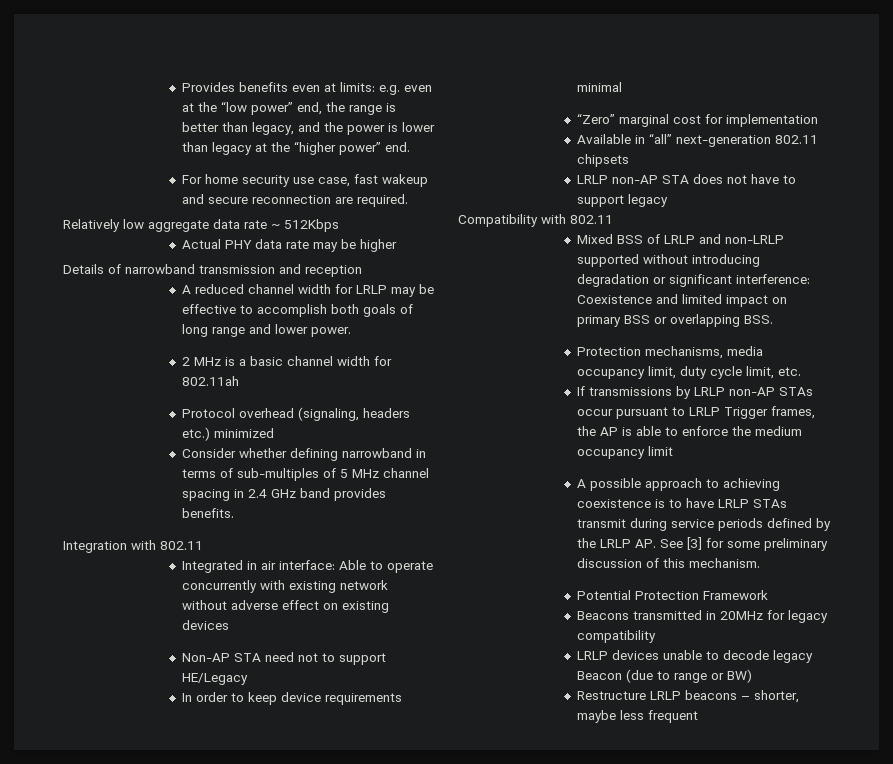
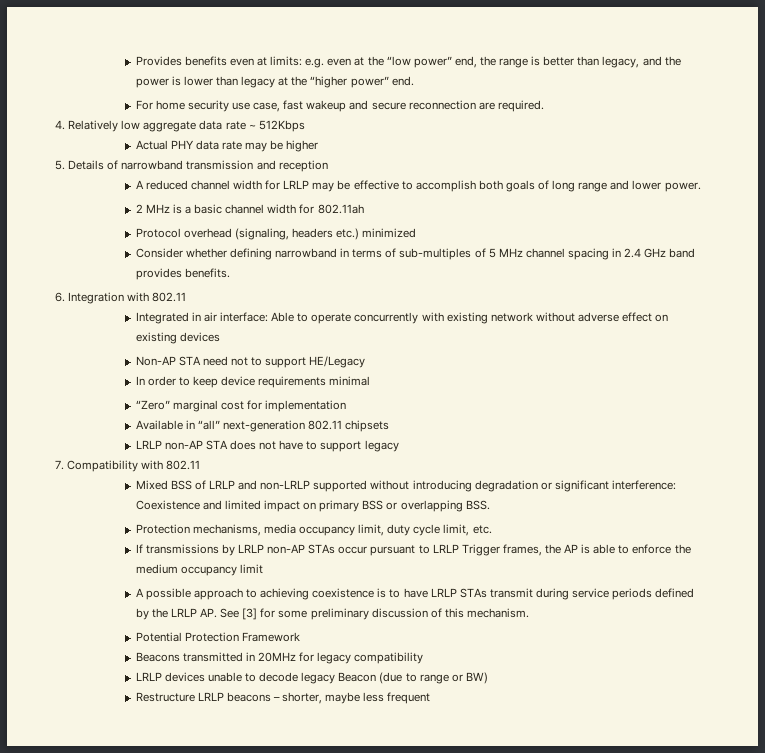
- Relatively low aggregate data rate ~ 512Kbps
+ 4. Relatively low aggregate data rate ~ 512Kbps
- Details of narrowband transmission and reception
+ 5. Details of narrowband transmission and reception
- Integration with 802.11
+ 6. Integration with 802.11
- Compatibility with 802.11
+ 7. Compatibility with 802.11

